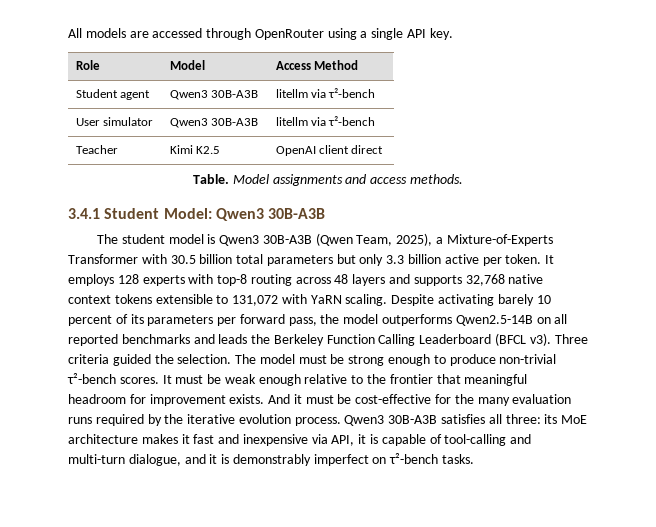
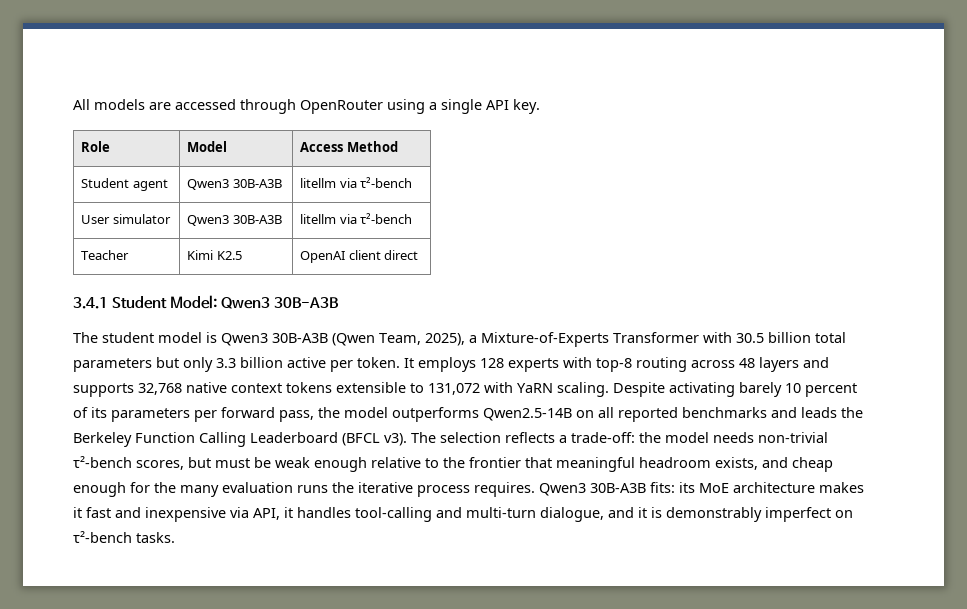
- Table. Model assignments and access methods.
- Three criteria guided the selection. The model must be strong enough to produce non-trivial τ²-bench scores. It must be weak enough relative to the frontier that meaningful headroom for improvement exists. And it must be cost-effective for the many evaluation runs required by the iterative evolution process. Qwen3 30B-A3B satisfies all three: its MoE architecture makes it fast and inexpensive via API, it is capable of tool-calling and multi-turn dialogue, and it is demonstrably imperfect on τ²-bench tasks.
+ The selection reflects a trade-off: the model needs non-trivial τ²-bench scores, but must be weak enough relative to the frontier that meaningful headroom exists, and cheap enough for the many evaluation runs the iterative process requires. Qwen3 30B-A3B fits: its MoE architecture makes it fast and inexpensive via API, it handles tool-calling and multi-turn dialogue, and it is demonstrably imperfect on τ²-bench tasks.

